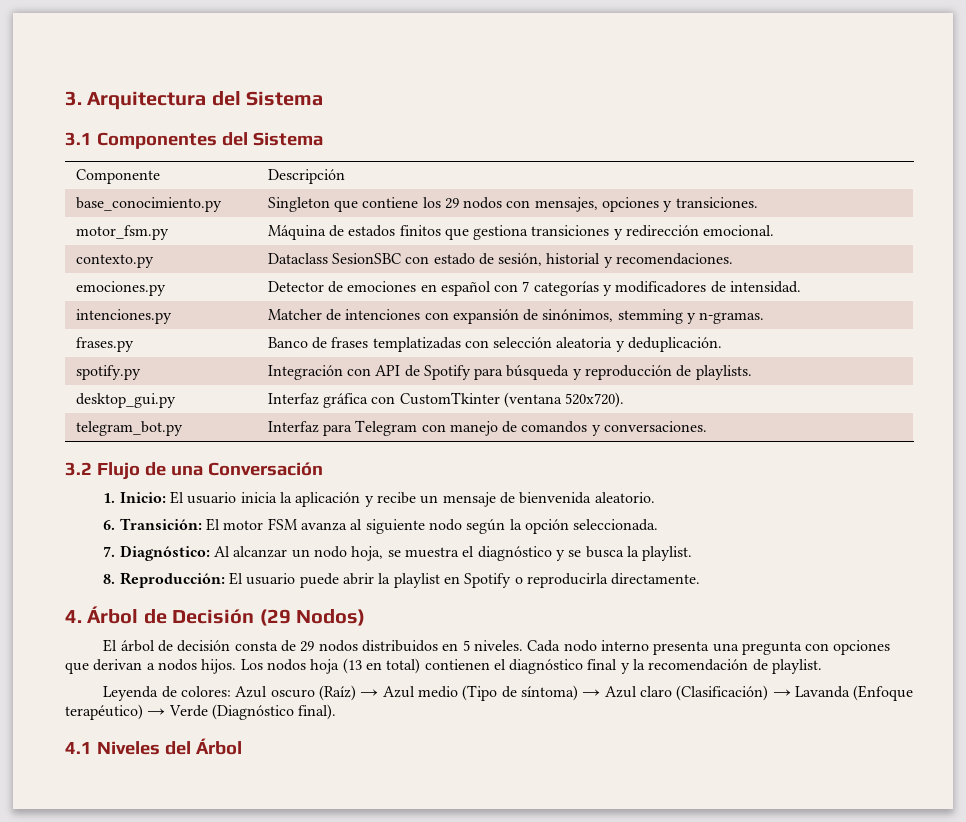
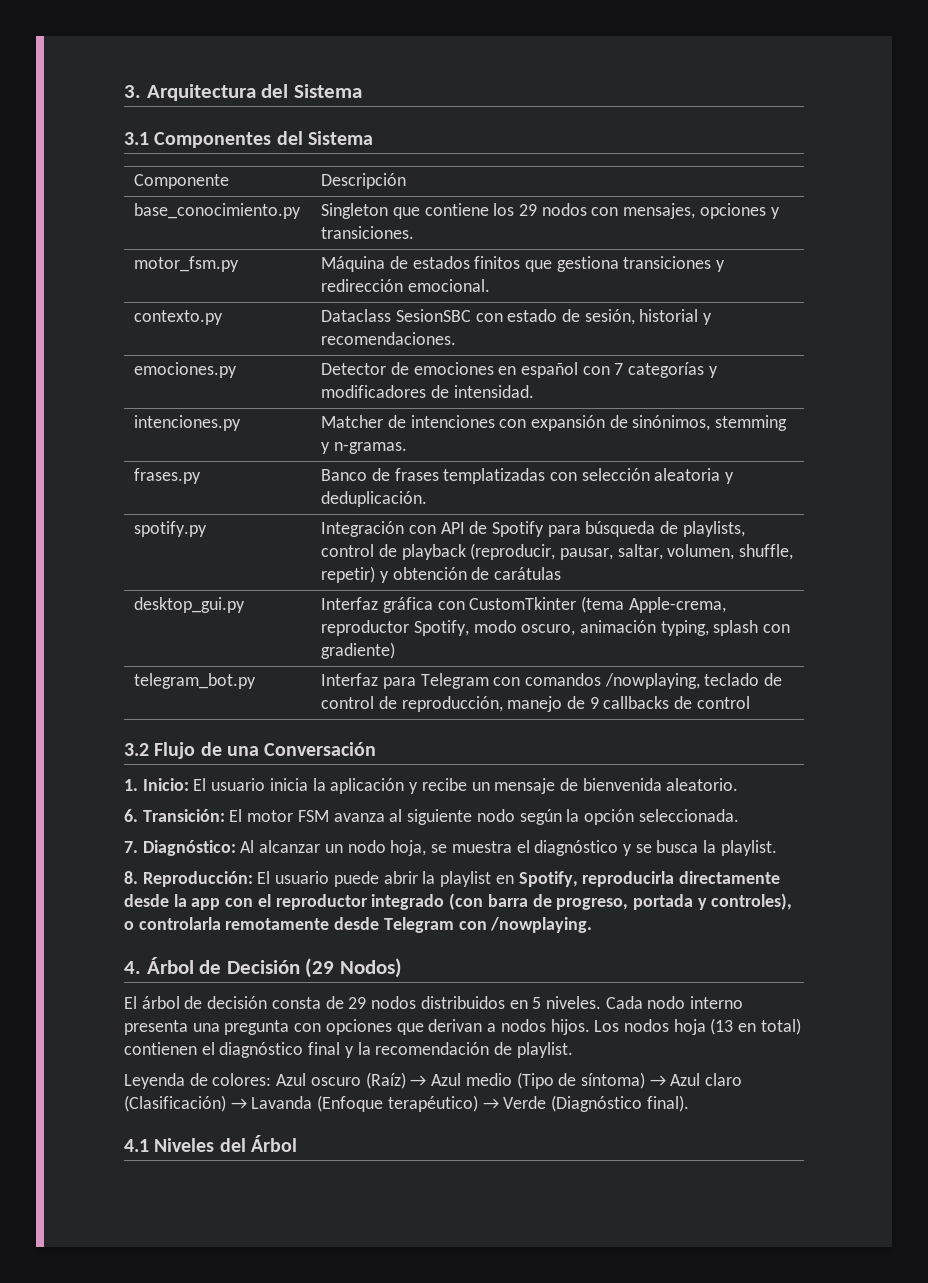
- spotify.py | Integración con API de Spotify para búsqueda y reproducción de playlists.
+ spotify.py | Integración con API de Spotify para búsqueda de playlists, control de playback (reproducir, pausar, saltar, volumen, shuffle, repetir) y obtención de carátulas
- desktop_gui.py | Interfaz gráfica con CustomTkinter (ventana 520x720).
+ desktop_gui.py | Interfaz gráfica con CustomTkinter (tema Apple-crema, reproductor Spotify, modo oscuro, animación typing, splash con gradiente)
- telegram_bot.py | Interfaz para Telegram con manejo de comandos y conversaciones.
+ telegram_bot.py | Interfaz para Telegram con comandos /nowplaying, teclado de control de reproducción, manejo de 9 callbacks de control
- 8. Reproducción: El usuario puede abrir la playlist en Spotify o reproducirla directamente.
+ 8. Reproducción: El usuario puede abrir la playlist en Spotify, reproducirla directamente desde la app con el reproductor integrado (con barra de progreso, portada y controles), o controlarla remotamente desde Telegram con /nowplaying.

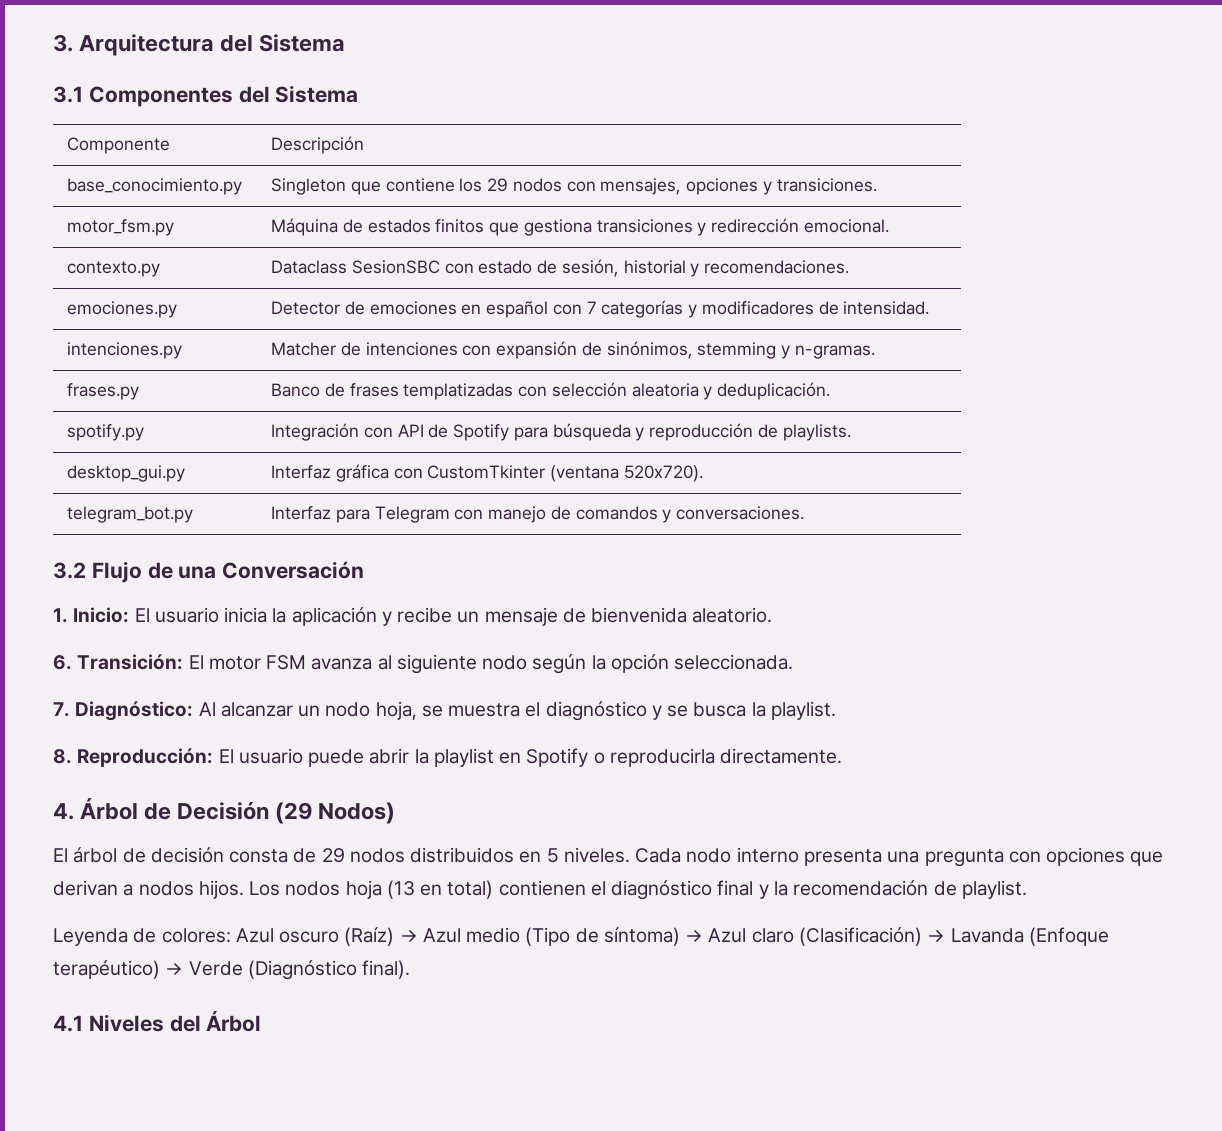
- spotify.py | Integración con API de Spotify para búsqueda de playlists, control de playback (reproducir, pausar, saltar, volumen, shuffle, repetir) y obtención de carátulas
+ spotify.py | Integración con API de Spotify para búsqueda y reproducción de playlists.
- desktop_gui.py | Interfaz gráfica con CustomTkinter (tema Apple-crema, reproductor Spotify, modo oscuro, animación typing, splash con gradiente)
+ desktop_gui.py | Interfaz gráfica con CustomTkinter (ventana 520x720).
- telegram_bot.py | Interfaz para Telegram con comandos /nowplaying, teclado de control de reproducción, manejo de 9 callbacks de control
+ telegram_bot.py | Interfaz para Telegram con manejo de comandos y conversaciones.
- 8. Reproducción: El usuario puede abrir la playlist en Spotify, reproducirla directamente desde la app con el reproductor integrado (con barra de progreso, portada y controles), o controlarla remotamente desde Telegram con /nowplaying.
+ 8. Reproducción: El usuario puede abrir la playlist en Spotify o reproducirla directamente.

